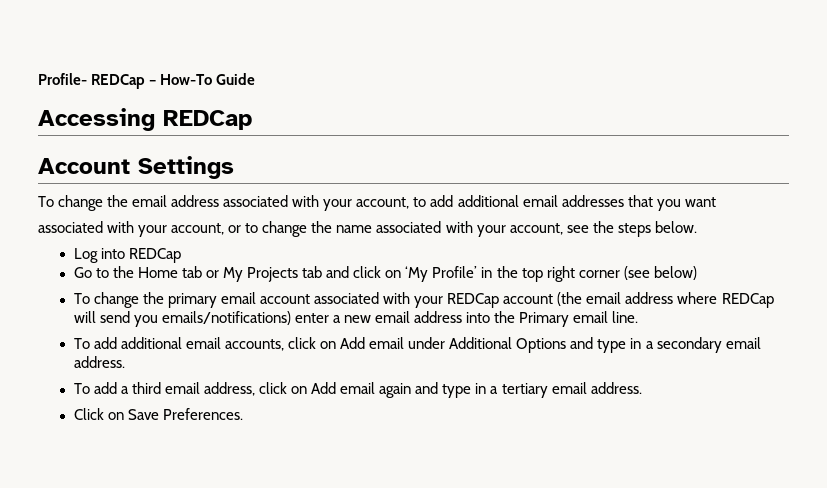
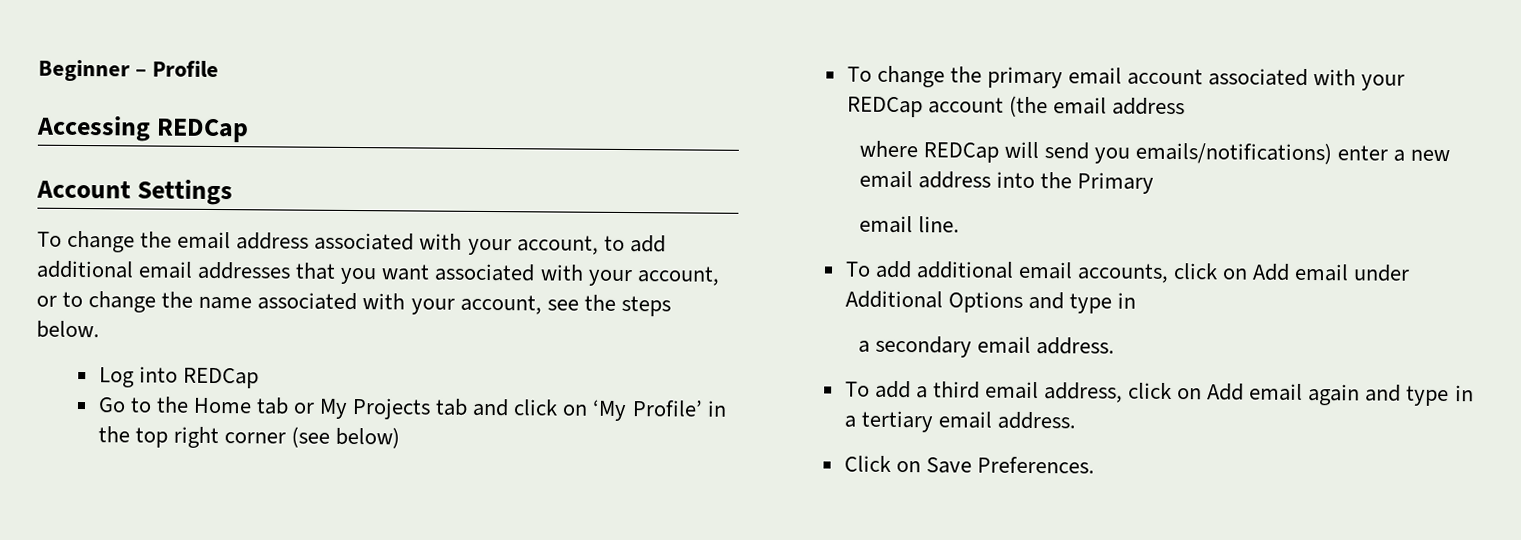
- Profile- REDCap – How-To Guide
+ Beginner – Profile
- To change the email address associated with your account, to add additional email addresses that you want
- associated with your account, or to change the name associated with your account, see the steps below.
+ To change the email address associated with your account, to add additional email addresses that you want associated with your account, or to change the name associated with your account, see the steps below.
- To change the primary email account associated with your REDCap account (the email address where REDCap will send you emails/notifications) enter a new email address into the Primary email line.
+ To change the primary email account associated with your REDCap account (the email address
+ where REDCap will send you emails/notifications) enter a new email address into the Primary
+ email line.
- To add additional email accounts, click on Add email under Additional Options and type in a secondary email address.
+ To add additional email accounts, click on Add email under Additional Options and type in
+ a secondary email address.

